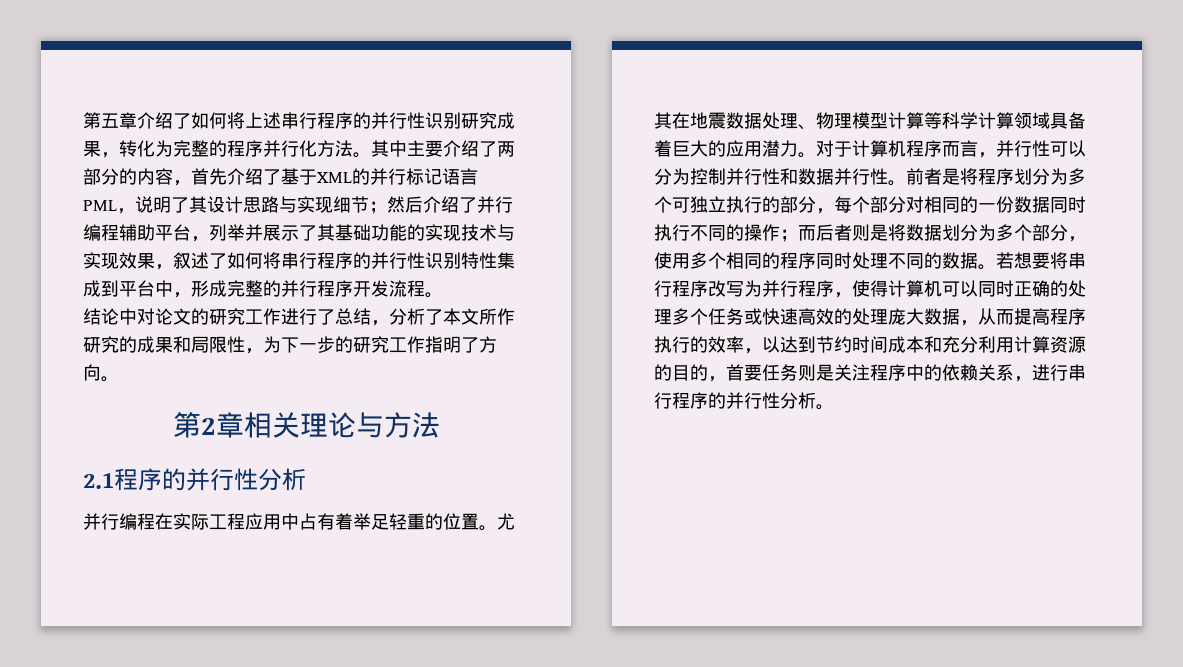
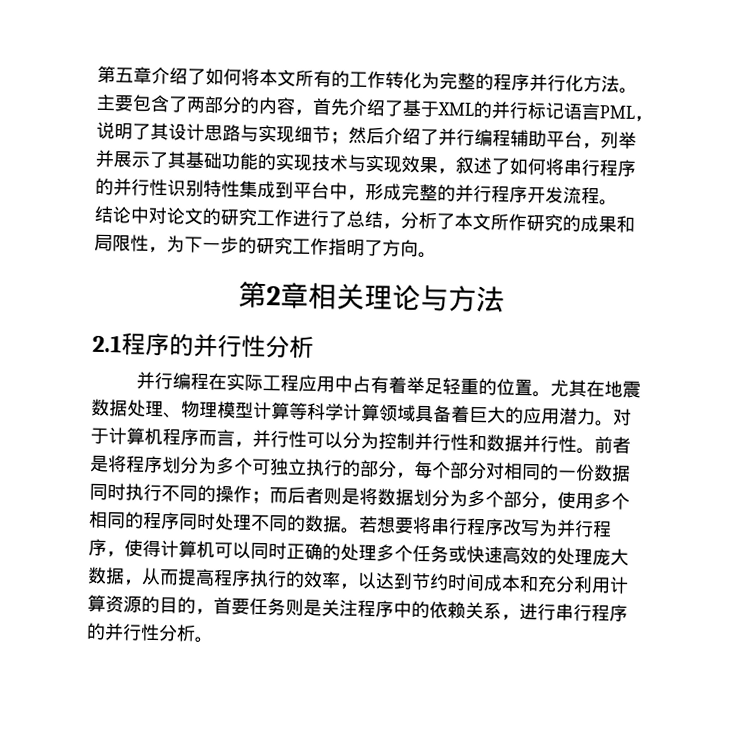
- 第五章介绍了如何将上述串行程序的并行性识别研究成果，转化为完整的程序并行化方法。
+ 第五章介绍了如何将本文所有的工作转化为完整的程序并行化方法。
- 其中主要介绍了两部分的内容，首先介绍了基于XML的并行标记语言PML，说明了其设计思路与实现细节；然后介绍了并行编程辅助平台，列举并展示了其基础功能的实现技术与实现效果，叙述了如何将串行程序的并行性识别特性集成到平台中，形成完整的并行程序开发流程。
+ 主要包含了两部分的内容，首先介绍了基于XML的并行标记语言PML，说明了其设计思路与实现细节；然后介绍了并行编程辅助平台，列举并展示了其基础功能的实现技术与实现效果，叙述了如何将串行程序的并行性识别特性集成到平台中，形成完整的并行程序开发流程。

